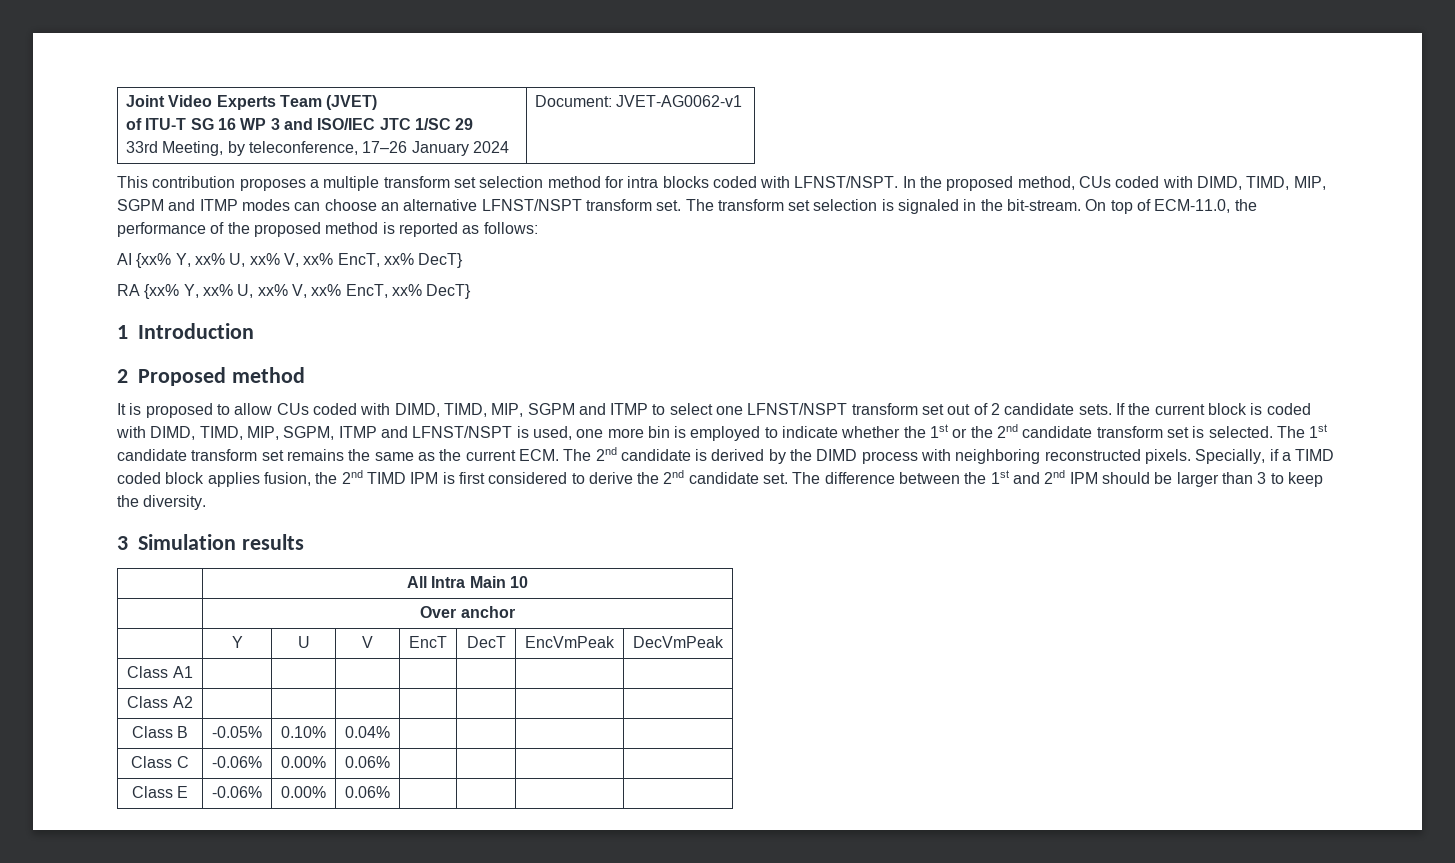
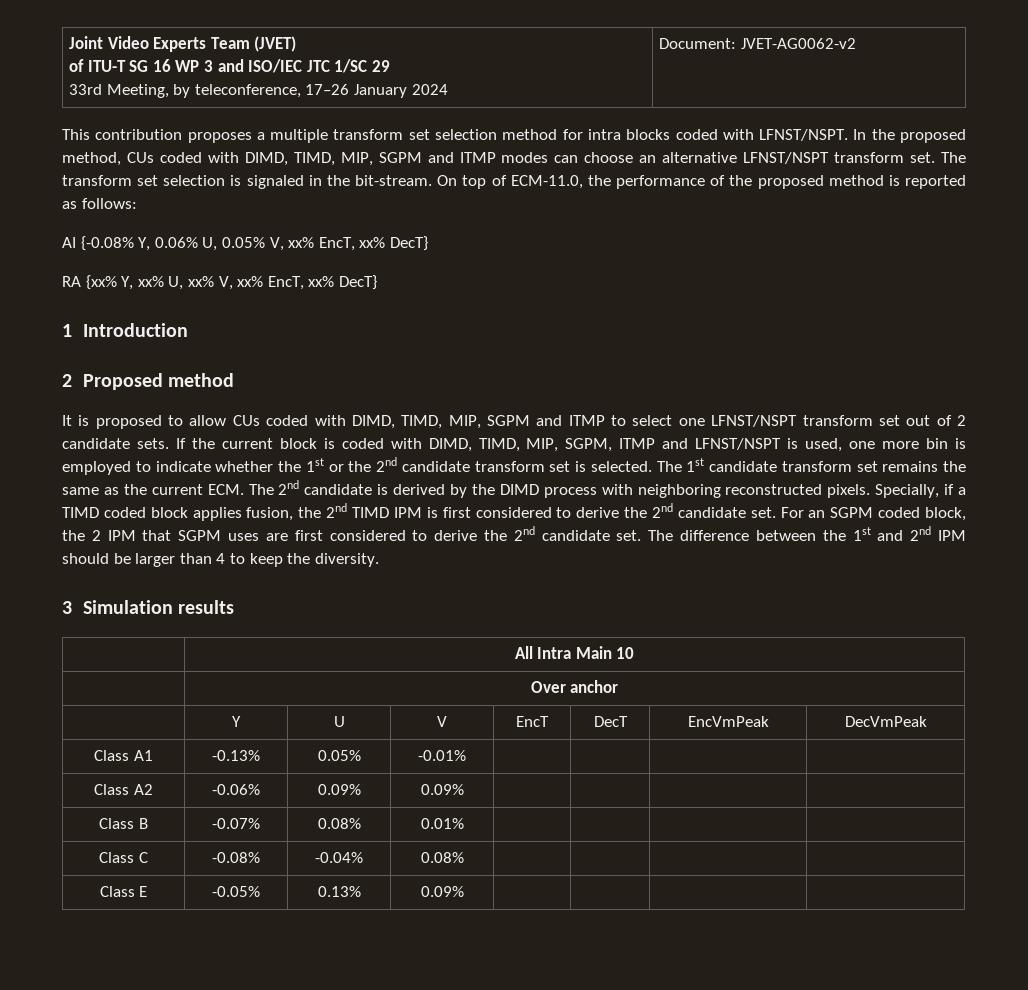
  Joint Video Experts Team (JVET)
  of ITU-T SG 16 WP 3 and ISO/IEC JTC 1/SC 29
- 33rd Meeting, by teleconference, 17–26 January 2024 | Document: JVET-AG0062-v1
+ 33rd Meeting, by teleconference, 17–26 January 2024 | Document: JVET-AG0062-v2
- AI {xx% Y, xx% U, xx% V, xx% EncT, xx% DecT}
+ AI {-0.08% Y, 0.06% U, 0.05% V, xx% EncT, xx% DecT}
+ For an SGPM coded block, the 2 IPM that SGPM uses are first considered to derive the 2nd candidate set.
- The difference between the 1st and 2nd IPM should be larger than 3 to keep the diversity.
+ The difference between the 1st and 2nd IPM should be larger than 4 to keep the diversity.
- Class A1 | | | | | | |
+ Class A1 | -0.13% | 0.05% | -0.01% | | | |
- Class A2 | | | | | | |
+ Class A2 | -0.06% | 0.09% | 0.09% | | | |
- Class B | -0.05% | 0.10% | 0.04% | | | |
+ Class B | -0.07% | 0.08% | 0.01% | | | |
- Class C | -0.06% | 0.00% | 0.06% | | | |
+ Class C | -0.08% | -0.04% | 0.08% | | | |
- Class E | -0.06% | 0.00% | 0.06% | | | |
+ Class E | -0.05% | 0.13% | 0.09% | | | |

